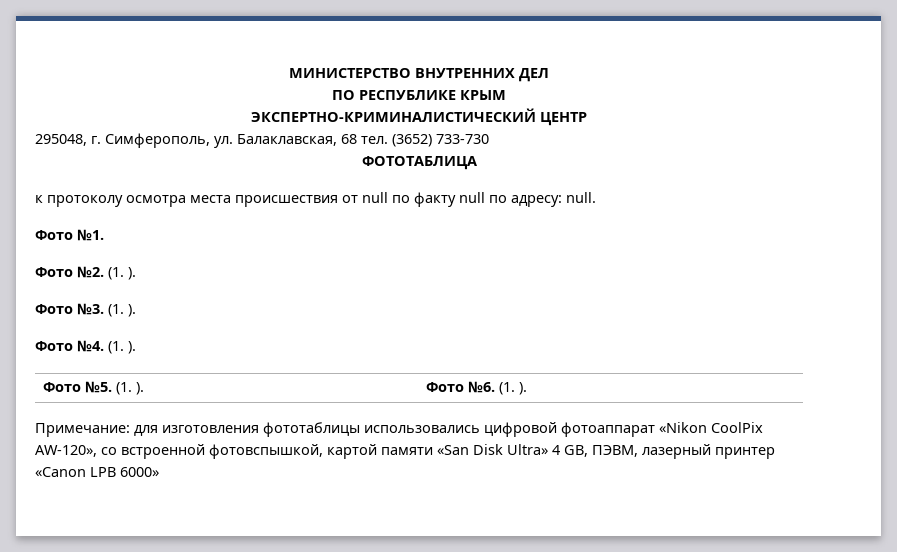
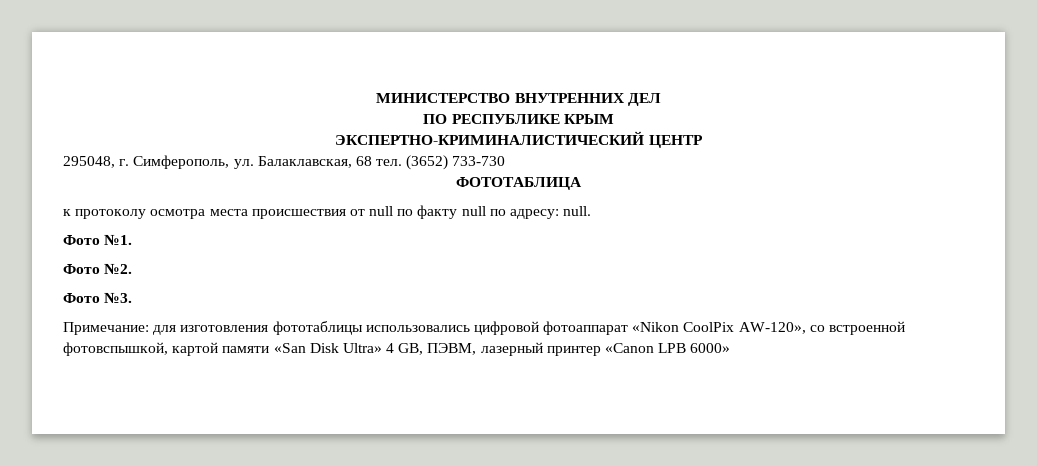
- Фото №2. (1. ).
+ Фото №2.
- Фото №3. (1. ).
- Фото №4. (1. ).
- Фото №5. (1. ). | Фото №6. (1. ).
+ Фото №3.

